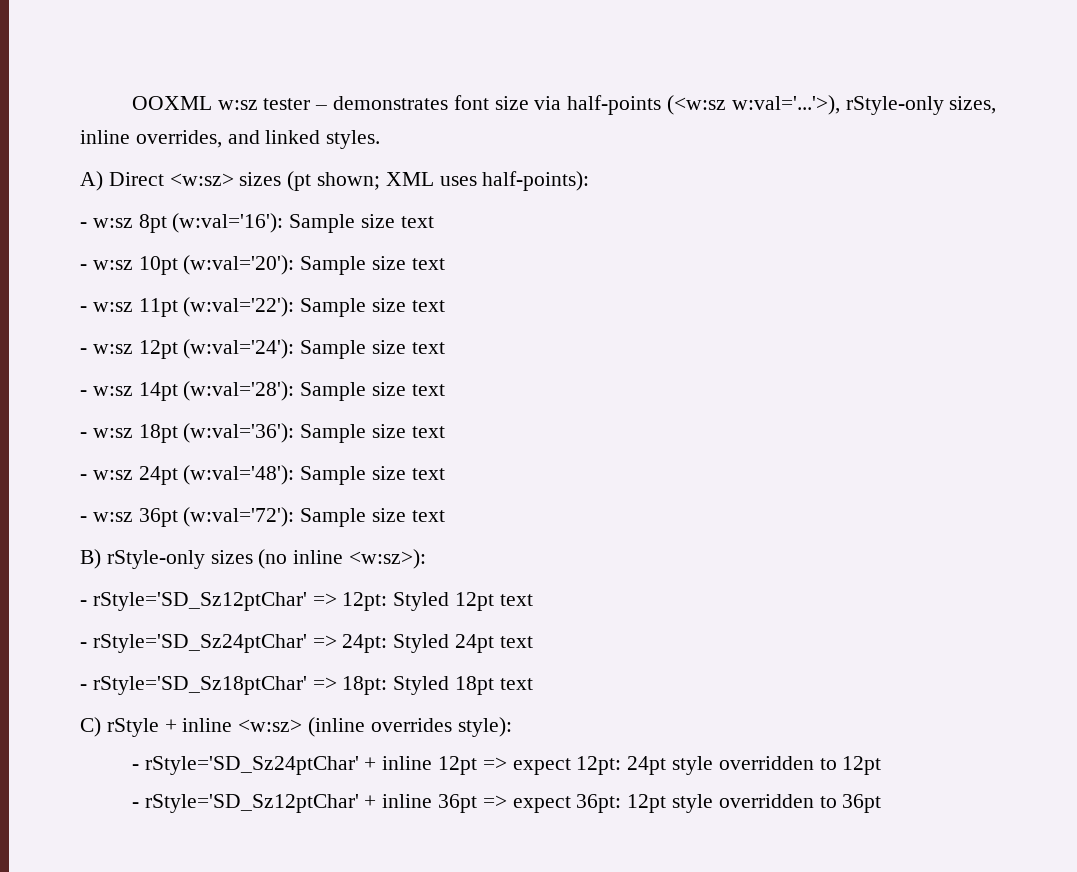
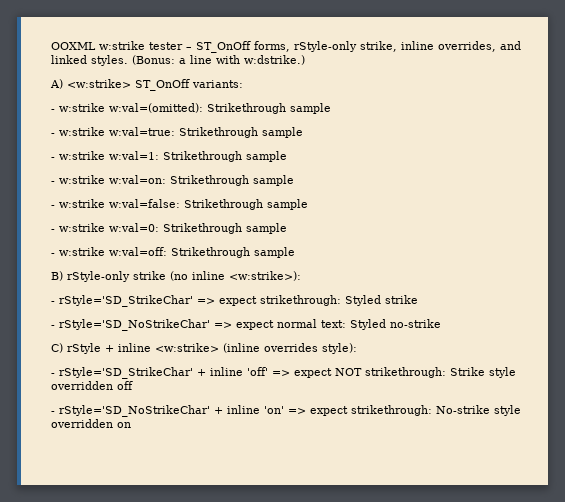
- OOXML w:sz tester – demonstrates font size via half-points (<w:sz w:val='...'>), rStyle-only sizes, inline overrides, and linked styles.
- A) Direct <w:sz> sizes (pt shown; XML uses half-points):
- - w:sz 8pt (w:val='16'): Sample size text
- - w:sz 10pt (w:val='20'): Sample size text
- - w:sz 11pt (w:val='22'): Sample size text
- - w:sz 12pt (w:val='24'): Sample size text
- - w:sz 14pt (w:val='28'): Sample size text
- - w:sz 18pt (w:val='36'): Sample size text
- - w:sz 24pt (w:val='48'): Sample size text
- - w:sz 36pt (w:val='72'): Sample size text
+ OOXML w:strike tester – ST_OnOff forms, rStyle-only strike, inline overrides, and linked styles. (Bonus: a line with w:dstrike.)
+ A) <w:strike> ST_OnOff variants:
+ - w:strike w:val=(omitted): Strikethrough sample
+ - w:strike w:val=true: Strikethrough sample
+ - w:strike w:val=1: Strikethrough sample
+ - w:strike w:val=on: Strikethrough sample
+ - w:strike w:val=false: Strikethrough sample
+ - w:strike w:val=0: Strikethrough sample
+ - w:strike w:val=off: Strikethrough sample
- B) rStyle-only sizes (no inline <w:sz>):
- - rStyle='SD_Sz12ptChar' => 12pt: Styled 12pt text
- - rStyle='SD_Sz24ptChar' => 24pt: Styled 24pt text
- - rStyle='SD_Sz18ptChar' => 18pt: Styled 18pt text
+ B) rStyle-only strike (no inline <w:strike>):
+ - rStyle='SD_StrikeChar' => expect strikethrough: Styled strike
+ - rStyle='SD_NoStrikeChar' => expect normal text: Styled no-strike
- C) rStyle + inline <w:sz> (inline overrides style):
+ C) rStyle + inline <w:strike> (inline overrides style):
- - rStyle='SD_Sz24ptChar' + inline 12pt => expect 12pt: 24pt style overridden to 12pt
- - rStyle='SD_Sz12ptChar' + inline 36pt => expect 36pt: 12pt style overridden to 36pt
+ - rStyle='SD_StrikeChar' + inline 'off' => expect NOT strikethrough: Strike style overridden off
+ - rStyle='SD_NoStrikeChar' + inline 'on' => expect strikethrough: No-strike style overridden on

